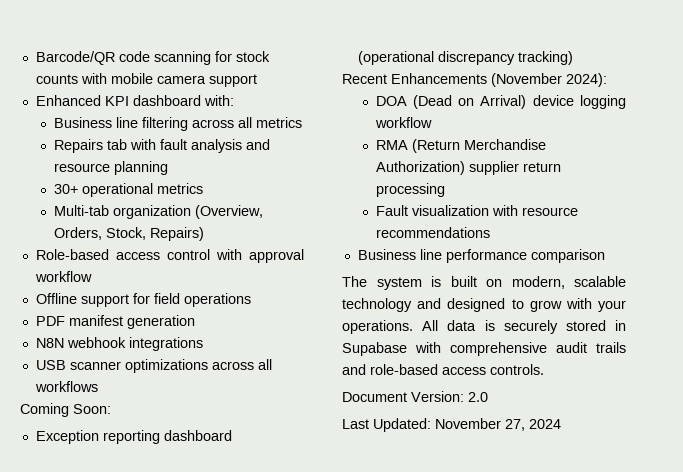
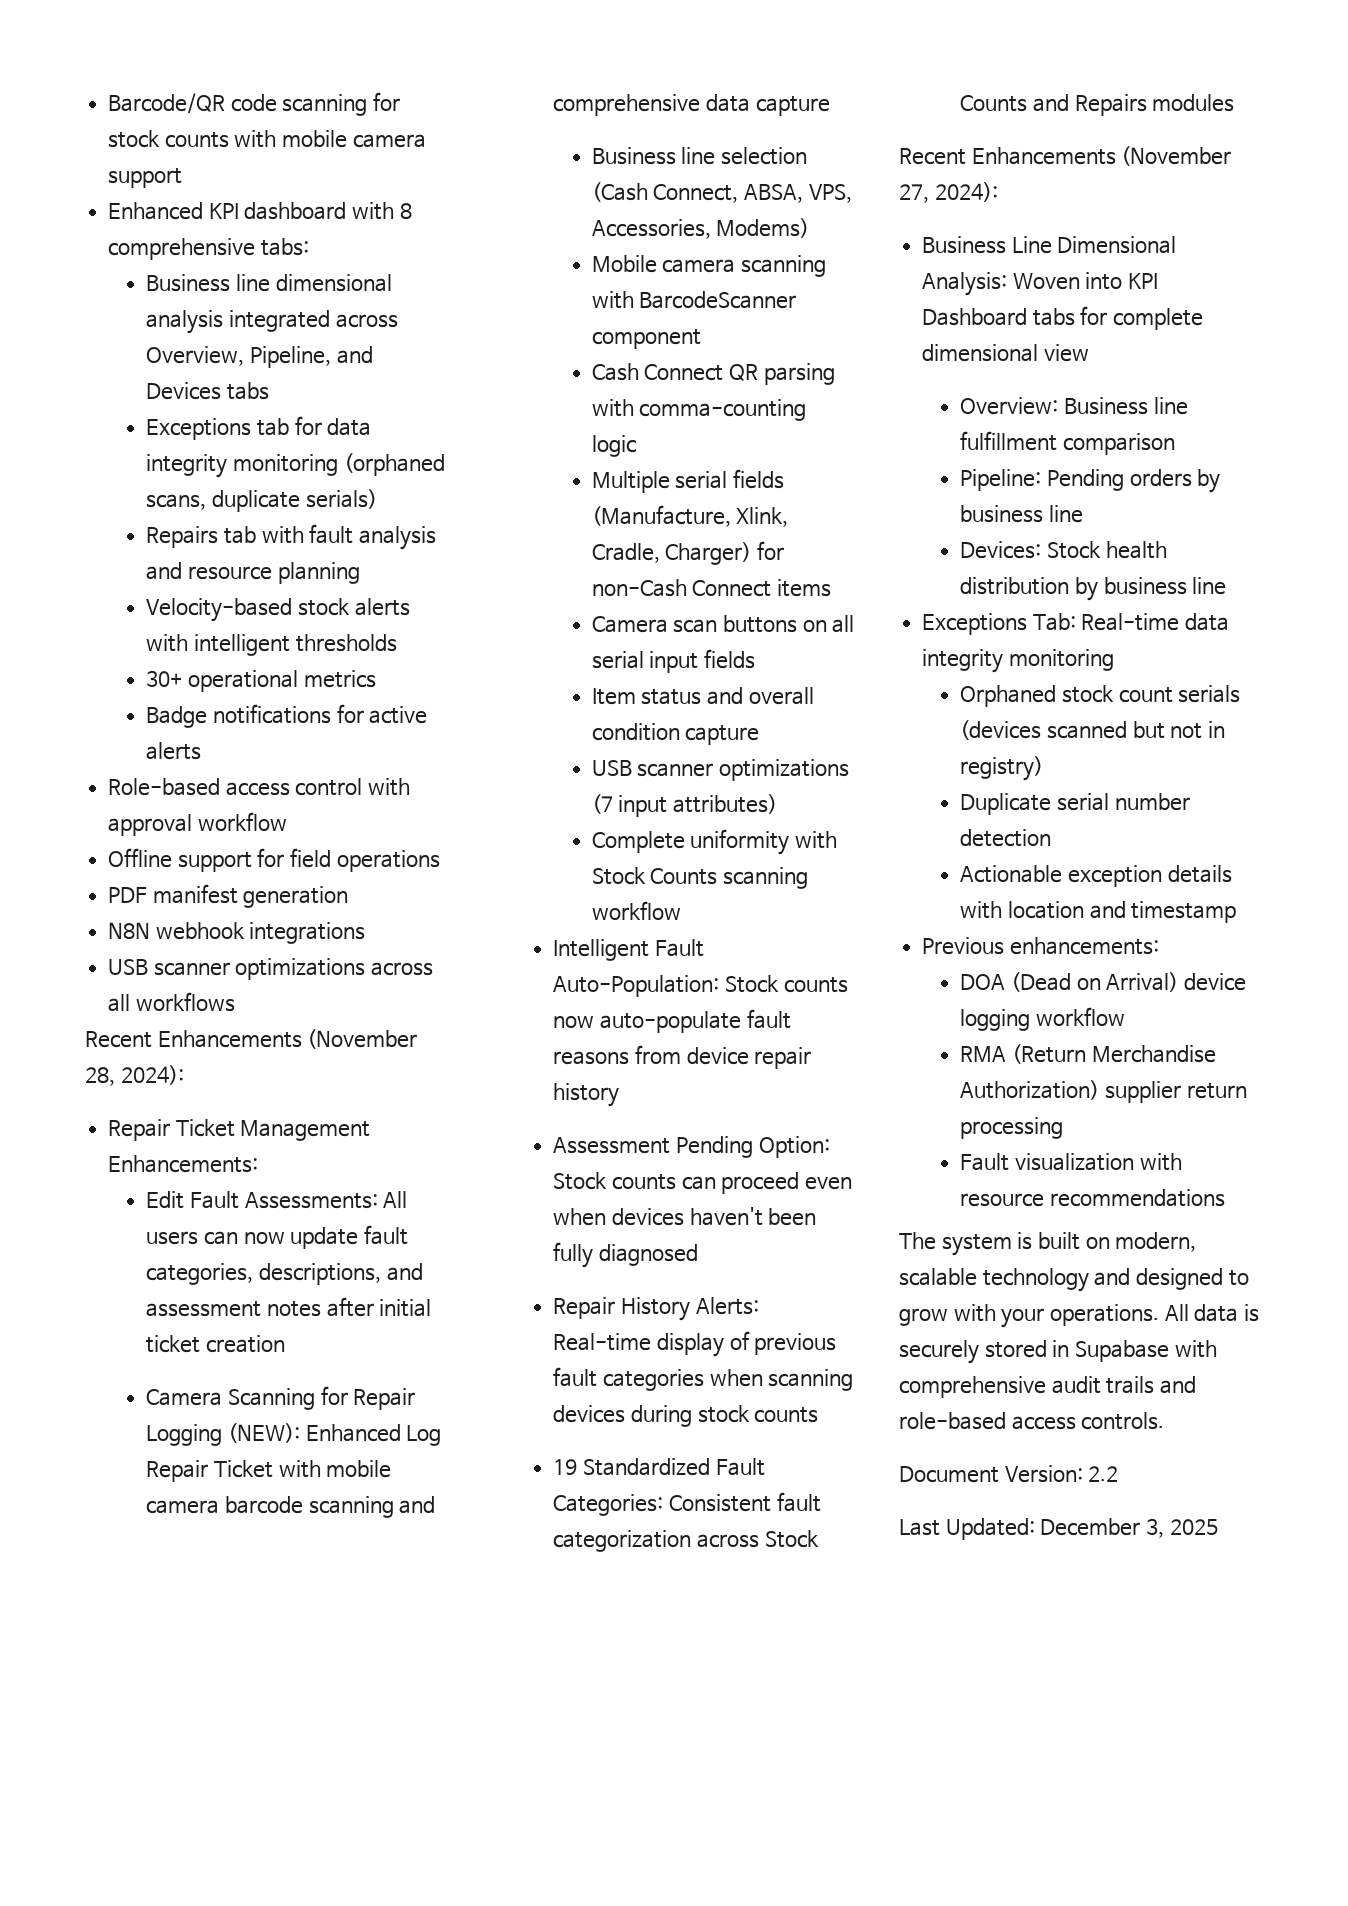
- Enhanced KPI dashboard with:
- Business line filtering across all metrics
+ Enhanced KPI dashboard with 8 comprehensive tabs:
+ Business line dimensional analysis integrated across Overview, Pipeline, and Devices tabs
+ Exceptions tab for data integrity monitoring (orphaned scans, duplicate serials)
+ Velocity-based stock alerts with intelligent thresholds
  30+ operational metrics
- Multi-tab organization (Overview, Orders, Stock, Repairs)
+ Badge notifications for active alerts
- Coming Soon:
- Exception reporting dashboard (operational discrepancy tracking)
- Recent Enhancements (November 2024):
+ Recent Enhancements (November 28, 2024):
+ Repair Ticket Management Enhancements:
+ Edit Fault Assessments: All users can now update fault categories, descriptions, and assessment notes after initial ticket creation
+ Camera Scanning for Repair Logging (NEW): Enhanced Log Repair Ticket with mobile camera barcode scanning and comprehensive data capture
+ Business line selection (Cash Connect, ABSA, VPS, Accessories, Modems)
+ Mobile camera scanning with BarcodeScanner component
+ Cash Connect QR parsing with comma-counting logic
+ Multiple serial fields (Manufacture, Xlink, Cradle, Charger) for non-Cash Connect items
+ Camera scan buttons on all serial input fields
+ Item status and overall condition capture
+ USB scanner optimizations (7 input attributes)
+ Complete uniformity with Stock Counts scanning workflow
+ Intelligent Fault Auto-Population: Stock counts now auto-populate fault reasons from device repair history
+ Assessment Pending Option: Stock counts can proceed even when devices haven't been fully diagnosed
+ Repair History Alerts: Real-time display of previous fault categories when scanning devices during stock counts
+ 19 Standardized Fault Categories: Consistent fault categorization across Stock Counts and Repairs modules
+ Recent Enhancements (November 27, 2024):
+ Business Line Dimensional Analysis: Woven into KPI Dashboard tabs for complete dimensional view
+ Overview: Business line fulfillment comparison
+ Pipeline: Pending orders by business line
+ Devices: Stock health distribution by business line
+ Exceptions Tab: Real-time data integrity monitoring
+ Orphaned stock count serials (devices scanned but not in registry)
+ Duplicate serial number detection
+ Actionable exception details with location and timestamp
+ Previous enhancements:
- Business line performance comparison
- Document Version: 2.0
+ Document Version: 2.2
- Last Updated: November 27, 2024
+ Last Updated: December 3, 2025

